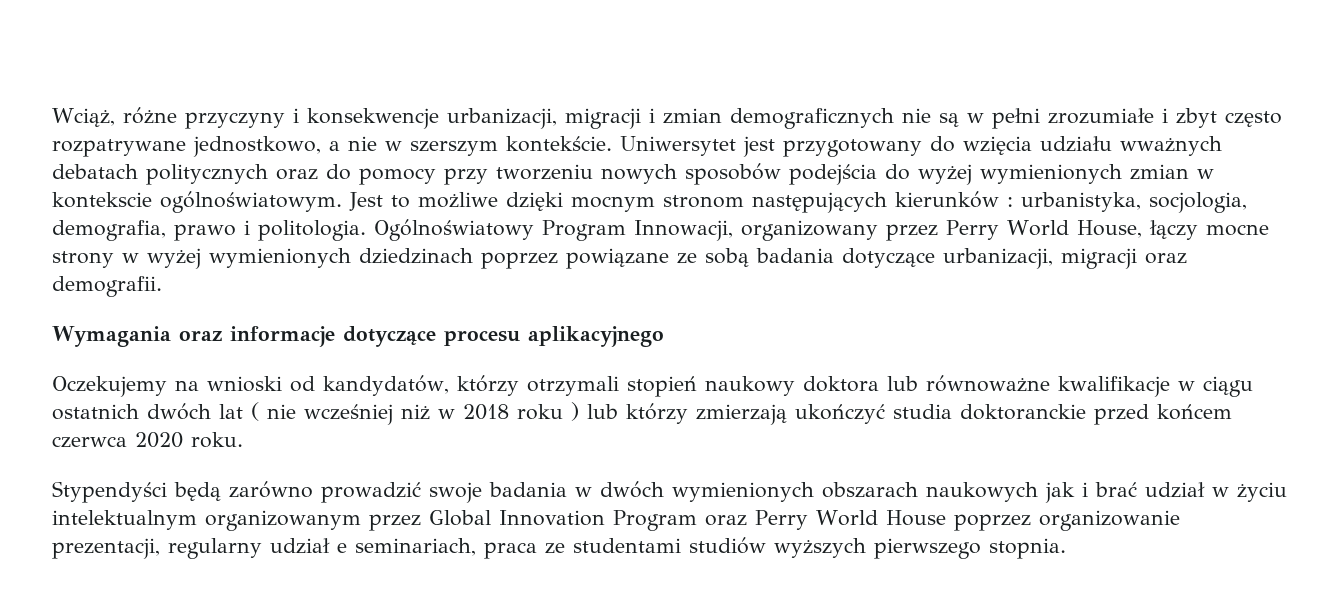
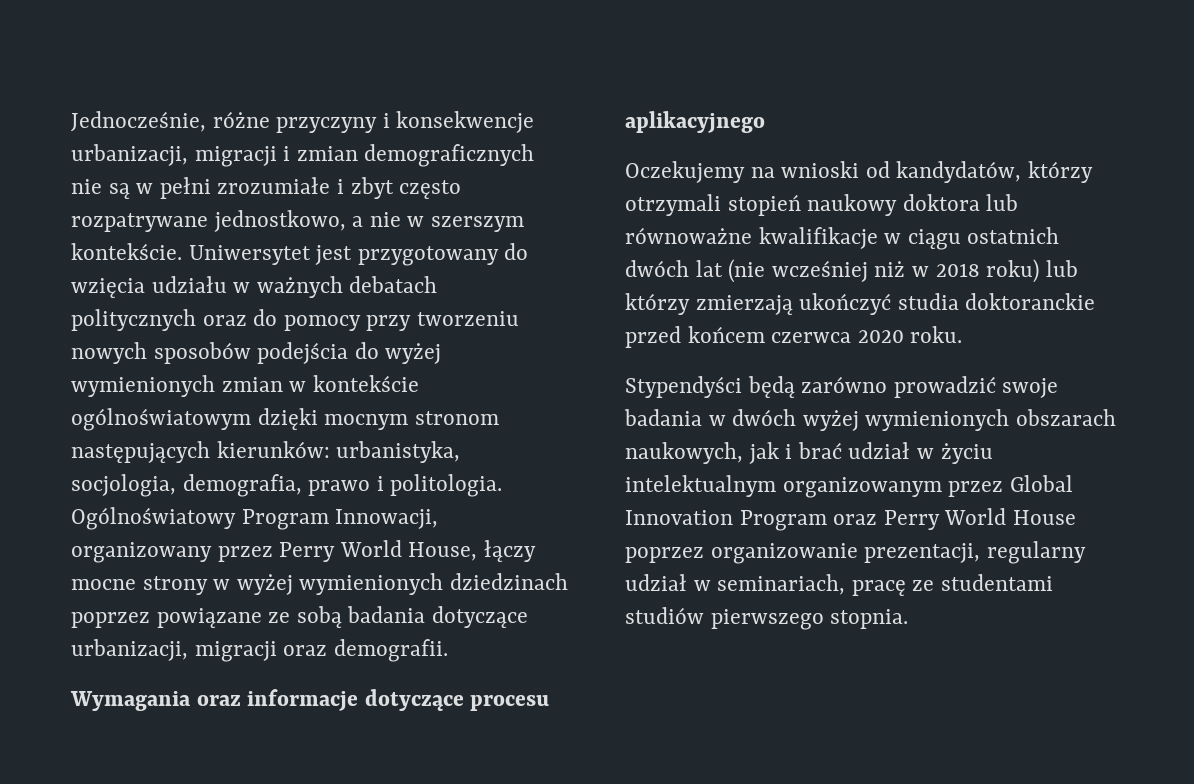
- Wciąż, różne przyczyny i konsekwencje urbanizacji, migracji i zmian demograficznych nie są w pełni zrozumiałe i zbyt często rozpatrywane jednostkowo, a nie w szerszym kontekście.
+ Jednocześnie, różne przyczyny i konsekwencje urbanizacji, migracji i zmian demograficznych nie są w pełni zrozumiałe i zbyt często rozpatrywane jednostkowo, a nie w szerszym kontekście.
- Uniwersytet jest przygotowany do wzięcia udziału wważnych debatach politycznych oraz do pomocy przy tworzeniu nowych sposobów podejścia do wyżej wymienionych zmian w kontekscie ogólnoświatowym. Jest to możliwe dzięki mocnym stronom następujących kierunków : urbanistyka, socjologia, demografia, prawo i politologia.
+ Uniwersytet jest przygotowany do wzięcia udziału w ważnych debatach politycznych oraz do pomocy przy tworzeniu nowych sposobów podejścia do wyżej wymienionych zmian w kontekście ogólnoświatowym dzięki mocnym stronom następujących kierunków: urbanistyka, socjologia, demografia, prawo i politologia.
- Oczekujemy na wnioski od kandydatów, którzy otrzymali stopień naukowy doktora lub równoważne kwalifikacje w ciągu ostatnich dwóch lat ( nie wcześniej niż w 2018 roku ) lub którzy zmierzają ukończyć studia doktoranckie przed końcem czerwca 2020 roku.
+ Oczekujemy na wnioski od kandydatów, którzy otrzymali stopień naukowy doktora lub równoważne kwalifikacje w ciągu ostatnich dwóch lat (nie wcześniej niż w 2018 roku) lub którzy zmierzają ukończyć studia doktoranckie przed końcem czerwca 2020 roku.
- Stypendyści będą zarówno prowadzić swoje badania w dwóch wymienionych obszarach naukowych jak i brać udział w życiu intelektualnym organizowanym przez Global Innovation Program oraz Perry World House poprzez organizowanie prezentacji, regularny udział e seminariach, praca ze studentami studiów wyższych pierwszego stopnia.
+ Stypendyści będą zarówno prowadzić swoje badania w dwóch wyżej wymienionych obszarach naukowych, jak i brać udział w życiu intelektualnym organizowanym przez Global Innovation Program oraz Perry World House poprzez organizowanie prezentacji, regularny udział w seminariach, pracę ze studentami studiów pierwszego stopnia.

